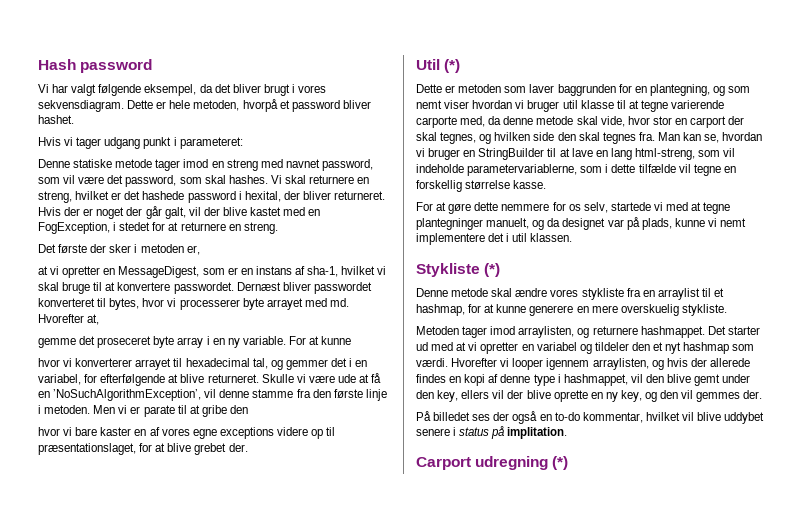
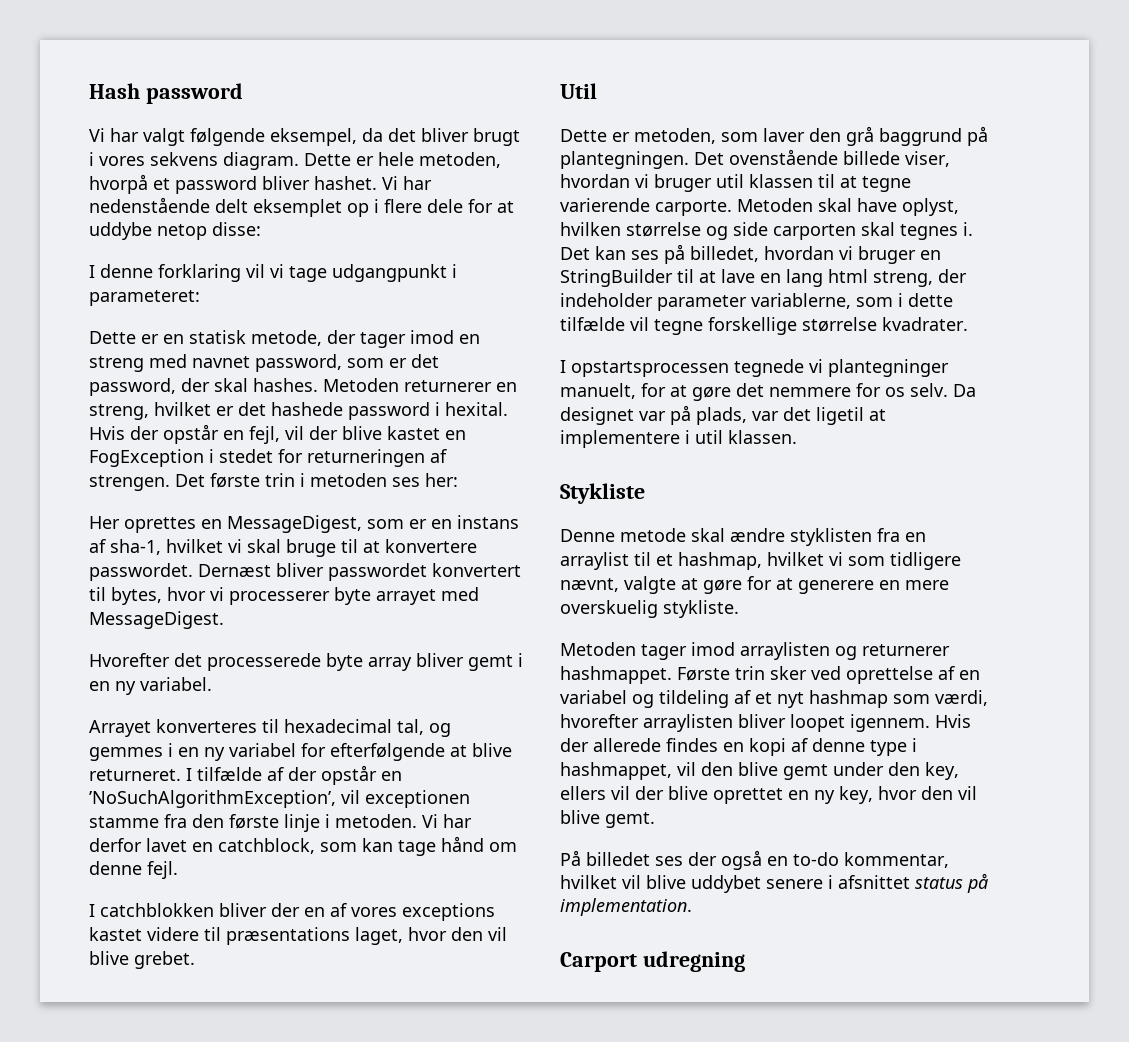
- Vi har valgt følgende eksempel, da det bliver brugt i vores sekvensdiagram.
+ Vi har valgt følgende eksempel, da det bliver brugt i vores sekvens diagram.
- Dette er hele metoden, hvorpå et password bliver hashet.
- Hvis vi tager udgang punkt i parameteret:
- Denne statiske metode tager imod en streng med navnet password, som vil være det password, som skal hashes.
+ Dette er hele metoden, hvorpå et password bliver hashet. Vi har nedenstående delt eksemplet op i flere dele for at uddybe netop disse:
+ I denne forklaring vil vi tage udgangpunkt i parameteret:
+ Dette er en statisk metode, der tager imod en streng med navnet password, som er det password, der skal hashes.
- Vi skal returnere en streng, hvilket er det hashede password i hexital, der bliver returneret. Hvis der er noget der går galt, vil der blive kastet med en FogException, i stedet for at returnere en streng.
- Det første der sker i metoden er,
- at vi opretter en MessageDigest, som er en instans af sha-1, hvilket vi skal bruge til at konvertere passwordet.
+ Metoden returnerer en streng, hvilket er det hashede password i hexital. Hvis der opstår en fejl, vil der blive kastet en FogException i stedet for returneringen af strengen. Det første trin i metoden ses her:
+ Her oprettes en MessageDigest, som er en instans af sha-1, hvilket vi skal bruge til at konvertere passwordet.
- Dernæst bliver passwordet konverteret til bytes, hvor vi processerer byte arrayet med md. Hvorefter at,
- gemme det proseceret byte array i en ny variable. For at kunne
- hvor vi konverterer arrayet til hexadecimal tal, og gemmer det i en variabel, for efterfølgende at blive returneret.
+ Dernæst bliver passwordet konvertert til bytes, hvor vi processerer byte arrayet med MessageDigest.
+ Hvorefter det processerede byte array bliver gemt i en ny variabel.
+ Arrayet konverteres til hexadecimal tal, og gemmes i en ny variabel for efterfølgende at blive returneret.
- Skulle vi være ude at få en ’NoSuchAlgorithmException’, vil denne stamme fra den første linje i metoden.
+ I tilfælde af der opstår en ’NoSuchAlgorithmException’, vil exceptionen stamme fra den første linje i metoden.
- Men vi er parate til at gribe den
- hvor vi bare kaster en af vores egne exceptions videre op til præsentationslaget, for at blive grebet der.
+ Vi har derfor lavet en catchblock, som kan tage hånd om denne fejl.
+ I catchblokken bliver der en af vores exceptions kastet videre til præsentations laget, hvor den vil blive grebet.
- Util (*)
- Dette er metoden som laver baggrunden for en plantegning, og som nemt viser hvordan vi bruger util klasse til at tegne varierende carporte med, da denne metode skal vide, hvor stor en carport der skal tegnes, og hvilken side den skal tegnes fra. Man kan se, hvordan vi bruger en StringBuilder til at lave en lang html-streng, som vil indeholde parametervariablerne, som i dette tilfælde vil tegne en forskellig størrelse kasse.
- For at gøre dette nemmere for os selv, startede vi med at tegne plantegninger manuelt, og da designet var på plads, kunne vi nemt implementere det i util klassen.
+ Util
+ Dette er metoden, som laver den grå baggrund på plantegningen. Det ovenstående billede viser, hvordan vi bruger util klassen til at tegne varierende carporte. Metoden skal have oplyst, hvilken størrelse og side carporten skal tegnes i. Det kan ses på billedet, hvordan vi bruger en StringBuilder til at lave en lang html streng, der indeholder parameter variablerne, som i dette tilfælde vil tegne forskellige størrelse kvadrater.
+ I opstartsprocessen tegnede vi plantegninger manuelt, for at gøre det nemmere for os selv. Da designet var på plads, var det ligetil at implementere i util klassen.
- Stykliste (*)
+ Stykliste
- Denne metode skal ændre vores stykliste fra en arraylist til et hashmap, for at kunne generere en mere overskuelig stykliste.
+ Denne metode skal ændre styklisten fra en arraylist til et hashmap, hvilket vi som tidligere nævnt, valgte at gøre for at generere en mere overskuelig stykliste.
- Metoden tager imod arraylisten, og returnere hashmappet. Det starter ud med at vi opretter en variabel og tildeler den et nyt hashmap som værdi. Hvorefter vi looper igennem arraylisten, og hvis der allerede findes en kopi af denne type i hashmappet, vil den blive gemt under den key, ellers vil der blive oprette en ny key, og den vil gemmes der.
+ Metoden tager imod arraylisten og returnerer hashmappet. Første trin sker ved oprettelse af en variabel og tildeling af et nyt hashmap som værdi, hvorefter arraylisten bliver loopet igennem. Hvis der allerede findes en kopi af denne type i hashmappet, vil den blive gemt under den key, ellers vil der blive oprettet en ny key, hvor den vil blive gemt.
- På billedet ses der også en to-do kommentar, hvilket vil blive uddybet senere i status på implitation.
+ På billedet ses der også en to-do kommentar, hvilket vil blive uddybet senere i afsnittet status på implementation.
- Carport udregning (*)
+ Carport udregning

